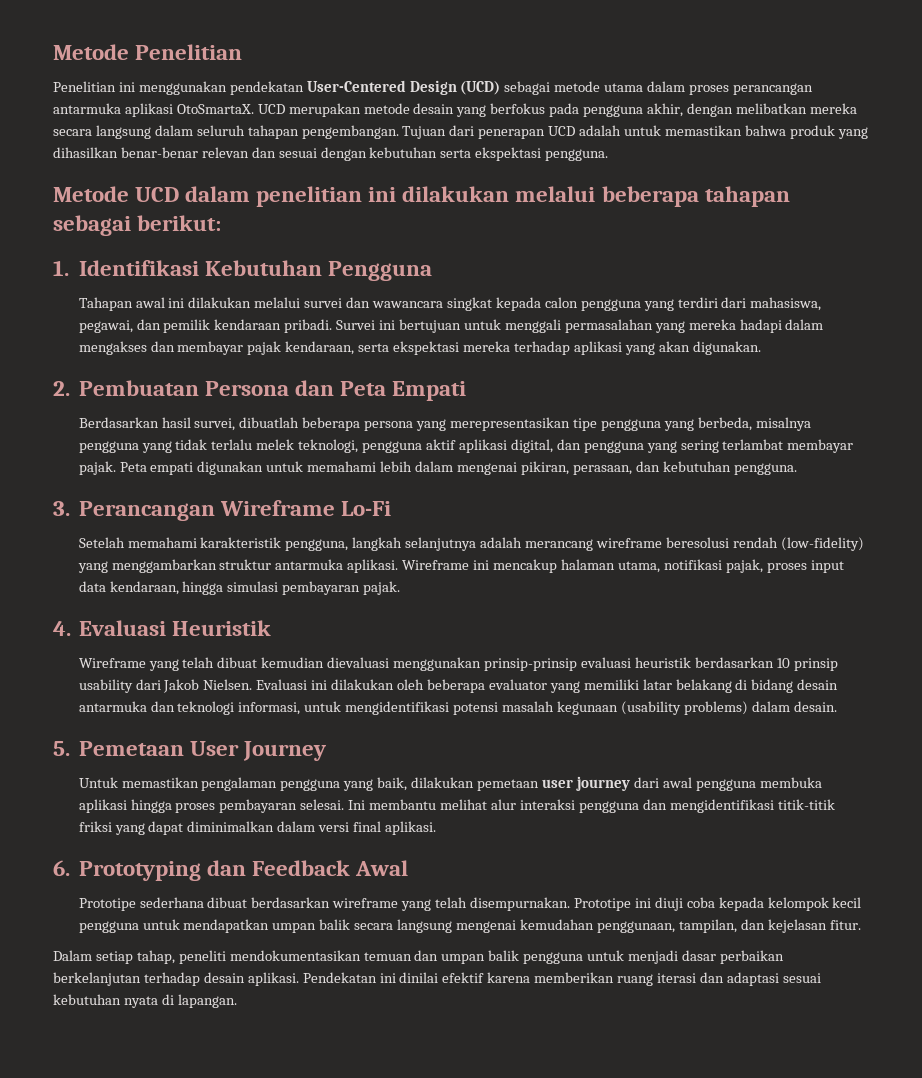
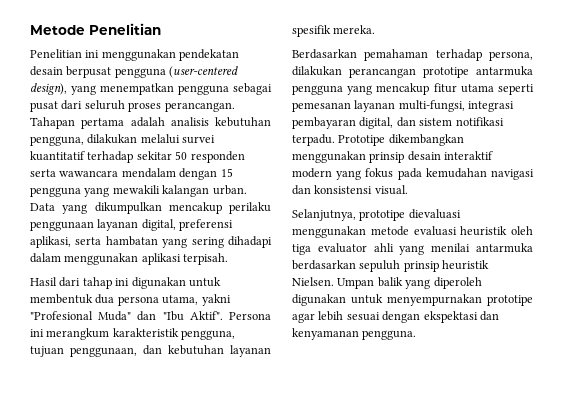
- Penelitian ini menggunakan pendekatan User-Centered Design (UCD) sebagai metode utama dalam proses perancangan antarmuka aplikasi OtoSmartaX. UCD merupakan metode desain yang berfokus pada pengguna akhir, dengan melibatkan mereka secara langsung dalam seluruh tahapan pengembangan. Tujuan dari penerapan UCD adalah untuk memastikan bahwa produk yang dihasilkan benar-benar relevan dan sesuai dengan kebutuhan serta ekspektasi pengguna.
- Metode UCD dalam penelitian ini dilakukan melalui beberapa tahapan sebagai berikut:
- 1. Identifikasi Kebutuhan Pengguna
- Tahapan awal ini dilakukan melalui survei dan wawancara singkat kepada calon pengguna yang terdiri dari mahasiswa, pegawai, dan pemilik kendaraan pribadi. Survei ini bertujuan untuk menggali permasalahan yang mereka hadapi dalam mengakses dan membayar pajak kendaraan, serta ekspektasi mereka terhadap aplikasi yang akan digunakan.
- 2. Pembuatan Persona dan Peta Empati
- Berdasarkan hasil survei, dibuatlah beberapa persona yang merepresentasikan tipe pengguna yang berbeda, misalnya pengguna yang tidak terlalu melek teknologi, pengguna aktif aplikasi digital, dan pengguna yang sering terlambat membayar pajak. Peta empati digunakan untuk memahami lebih dalam mengenai pikiran, perasaan, dan kebutuhan pengguna.
- 3. Perancangan Wireframe Lo-Fi
- Setelah memahami karakteristik pengguna, langkah selanjutnya adalah merancang wireframe beresolusi rendah (low-fidelity) yang menggambarkan struktur antarmuka aplikasi. Wireframe ini mencakup halaman utama, notifikasi pajak, proses input data kendaraan, hingga simulasi pembayaran pajak.
- 4. Evaluasi Heuristik
- Wireframe yang telah dibuat kemudian dievaluasi menggunakan prinsip-prinsip evaluasi heuristik berdasarkan 10 prinsip usability dari Jakob Nielsen. Evaluasi ini dilakukan oleh beberapa evaluator yang memiliki latar belakang di bidang desain antarmuka dan teknologi informasi, untuk mengidentifikasi potensi masalah kegunaan (usability problems) dalam desain.
- 5. Pemetaan User Journey
- Untuk memastikan pengalaman pengguna yang baik, dilakukan pemetaan user journey dari awal pengguna membuka aplikasi hingga proses pembayaran selesai. Ini membantu melihat alur interaksi pengguna dan mengidentifikasi titik-titik friksi yang dapat diminimalkan dalam versi final aplikasi.
- 6. Prototyping dan Feedback Awal
- Prototipe sederhana dibuat berdasarkan wireframe yang telah disempurnakan. Prototipe ini diuji coba kepada kelompok kecil pengguna untuk mendapatkan umpan balik secara langsung mengenai kemudahan penggunaan, tampilan, dan kejelasan fitur.
- Dalam setiap tahap, peneliti mendokumentasikan temuan dan umpan balik pengguna untuk menjadi dasar perbaikan berkelanjutan terhadap desain aplikasi. Pendekatan ini dinilai efektif karena memberikan ruang iterasi dan adaptasi sesuai kebutuhan nyata di lapangan.
+ Penelitian ini menggunakan pendekatan desain berpusat pengguna (user-centered design), yang menempatkan pengguna sebagai pusat dari seluruh proses perancangan. Tahapan pertama adalah analisis kebutuhan pengguna, dilakukan melalui survei kuantitatif terhadap sekitar 50 responden serta wawancara mendalam dengan 15 pengguna yang mewakili kalangan urban. Data yang dikumpulkan mencakup perilaku penggunaan layanan digital, preferensi aplikasi, serta hambatan yang sering dihadapi dalam menggunakan aplikasi terpisah.
+ Hasil dari tahap ini digunakan untuk membentuk dua persona utama, yakni "Profesional Muda" dan "Ibu Aktif". Persona ini merangkum karakteristik pengguna, tujuan penggunaan, dan kebutuhan layanan spesifik mereka.
+ Berdasarkan pemahaman terhadap persona, dilakukan perancangan prototipe antarmuka pengguna yang mencakup fitur utama seperti pemesanan layanan multi-fungsi, integrasi pembayaran digital, dan sistem notifikasi terpadu. Prototipe dikembangkan menggunakan prinsip desain interaktif modern yang fokus pada kemudahan navigasi dan konsistensi visual.
+ Selanjutnya, prototipe dievaluasi menggunakan metode evaluasi heuristik oleh tiga evaluator ahli yang menilai antarmuka berdasarkan sepuluh prinsip heuristik Nielsen. Umpan balik yang diperoleh digunakan untuk menyempurnakan prototipe agar lebih sesuai dengan ekspektasi dan kenyamanan pengguna.

